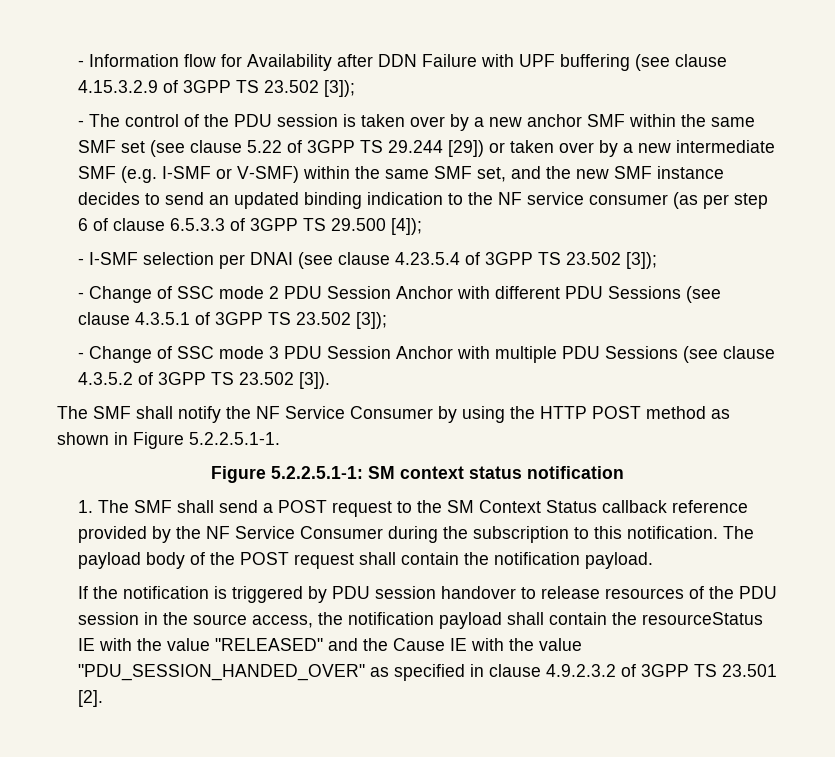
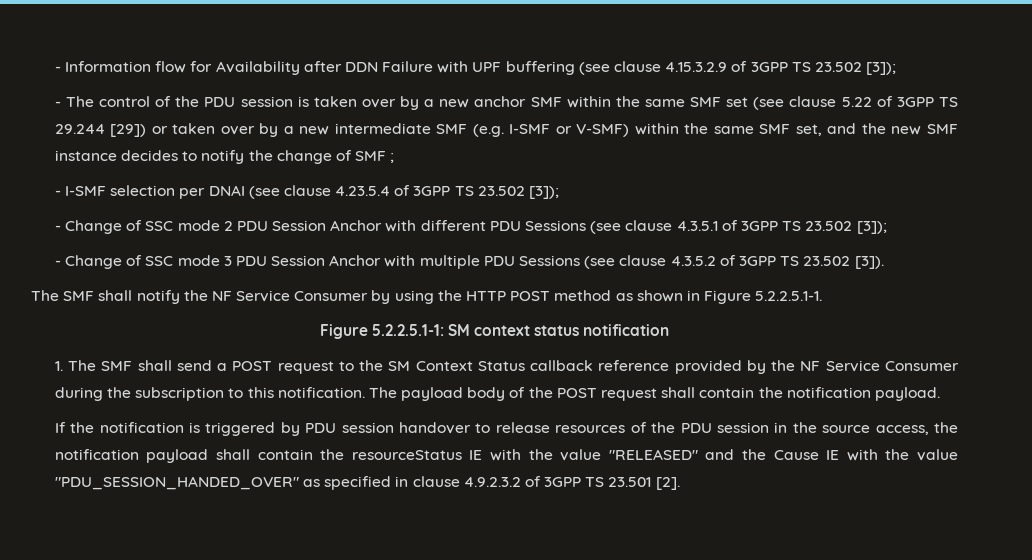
- - The control of the PDU session is taken over by a new anchor SMF within the same SMF set (see clause 5.22 of 3GPP TS 29.244 [29]) or taken over by a new intermediate SMF (e.g. I-SMF or V-SMF) within the same SMF set, and the new SMF instance decides to send an updated binding indication to the NF service consumer (as per step 6 of clause 6.5.3.3 of 3GPP TS 29.500 [4]);
+ - The control of the PDU session is taken over by a new anchor SMF within the same SMF set (see clause 5.22 of 3GPP TS 29.244 [29]) or taken over by a new intermediate SMF (e.g. I-SMF or V-SMF) within the same SMF set, and the new SMF instance decides to notify the change of SMF ;

